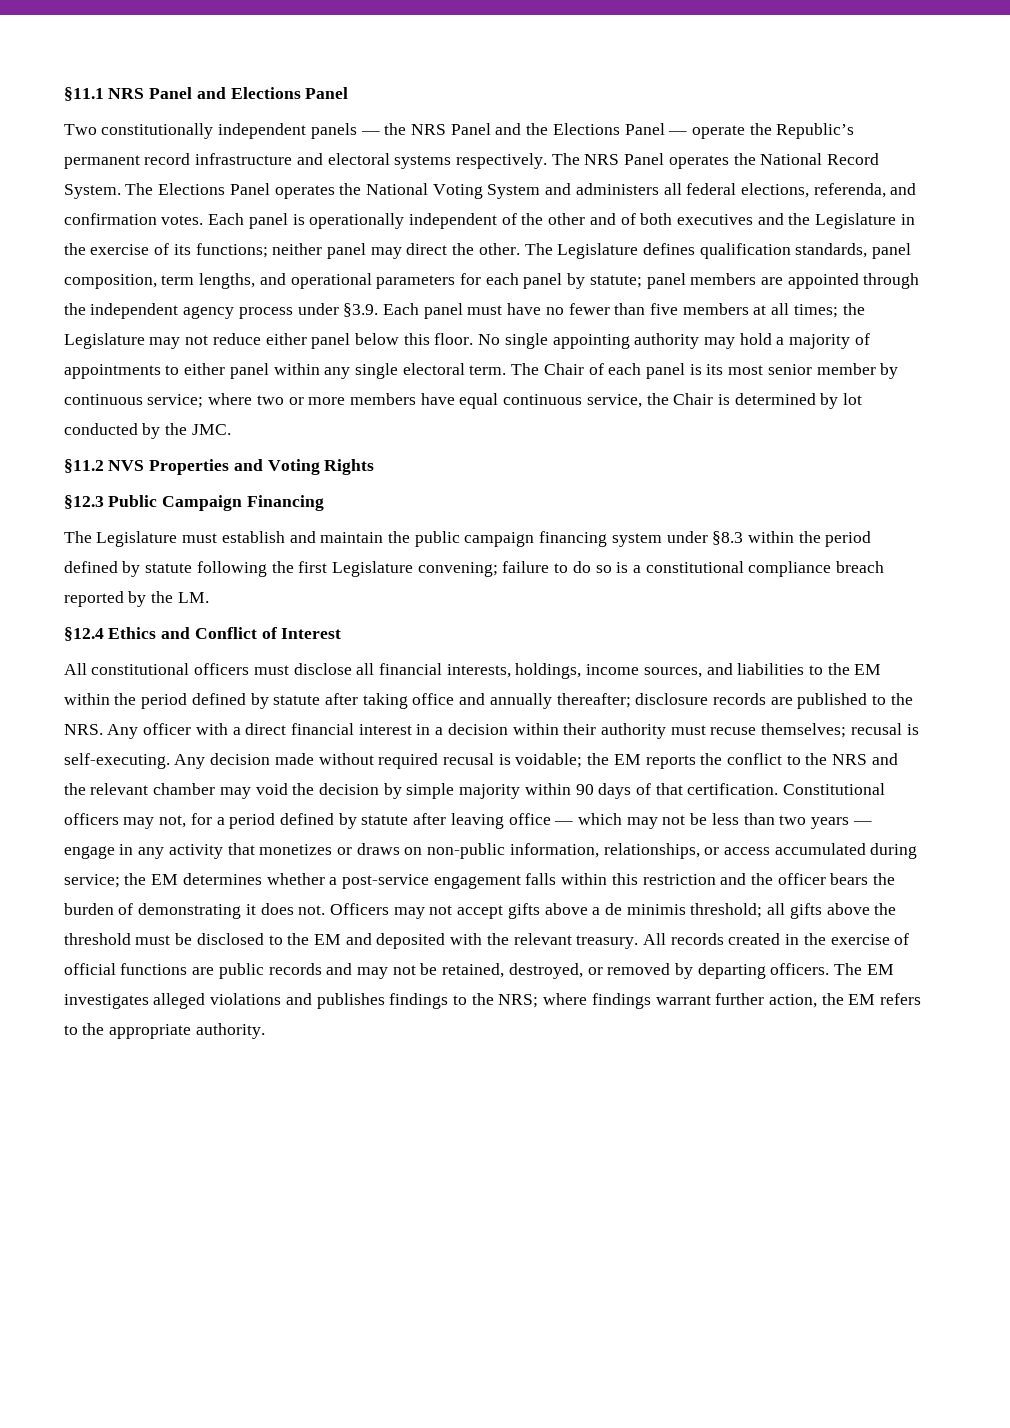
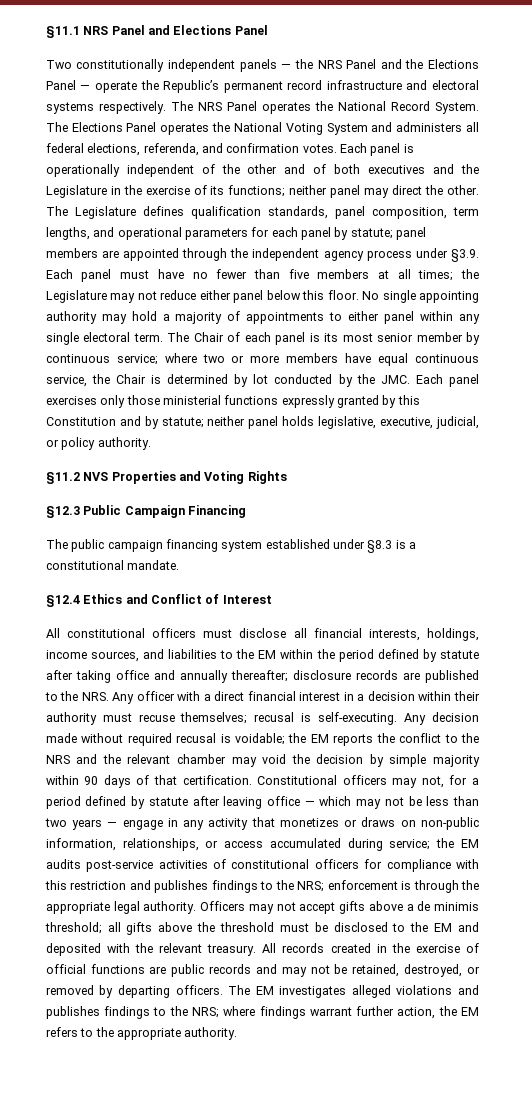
- The Chair of each panel is its most senior member by continuous service; where two or more members have equal continuous service, the Chair is determined by lot conducted by the JMC.
+ The Chair of each panel is its most senior member by continuous service; where two or more members have equal continuous service, the Chair is determined by lot conducted by the JMC. Each panel exercises only those ministerial functions expressly granted by this Constitution and by statute; neither panel holds legislative, executive, judicial, or policy authority.
- The Legislature must establish and maintain the public campaign financing system under §8.3 within the period defined by statute following the first Legislature convening; failure to do so is a constitutional compliance breach reported by the LM.
+ The public campaign financing system established under §8.3 is a constitutional mandate.
- Constitutional officers may not, for a period defined by statute after leaving office — which may not be less than two years — engage in any activity that monetizes or draws on non-public information, relationships, or access accumulated during service; the EM determines whether a post-service engagement falls within this restriction and the officer bears the burden of demonstrating it does not.
+ Constitutional officers may not, for a period defined by statute after leaving office — which may not be less than two years — engage in any activity that monetizes or draws on non-public information, relationships, or access accumulated during service; the EM audits post-service activities of constitutional officers for compliance with this restriction and publishes findings to the NRS; enforcement is through the appropriate legal authority.

